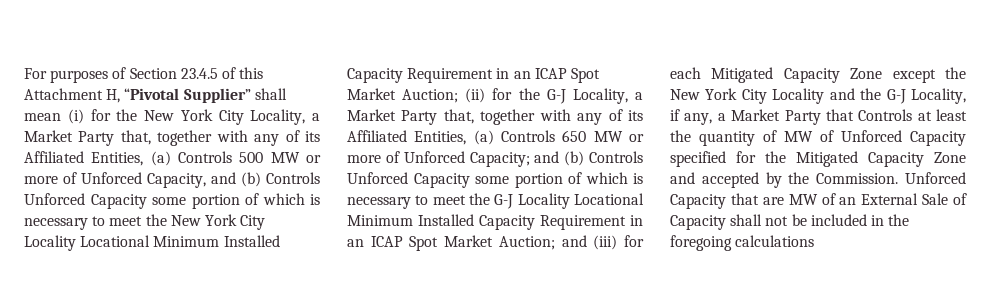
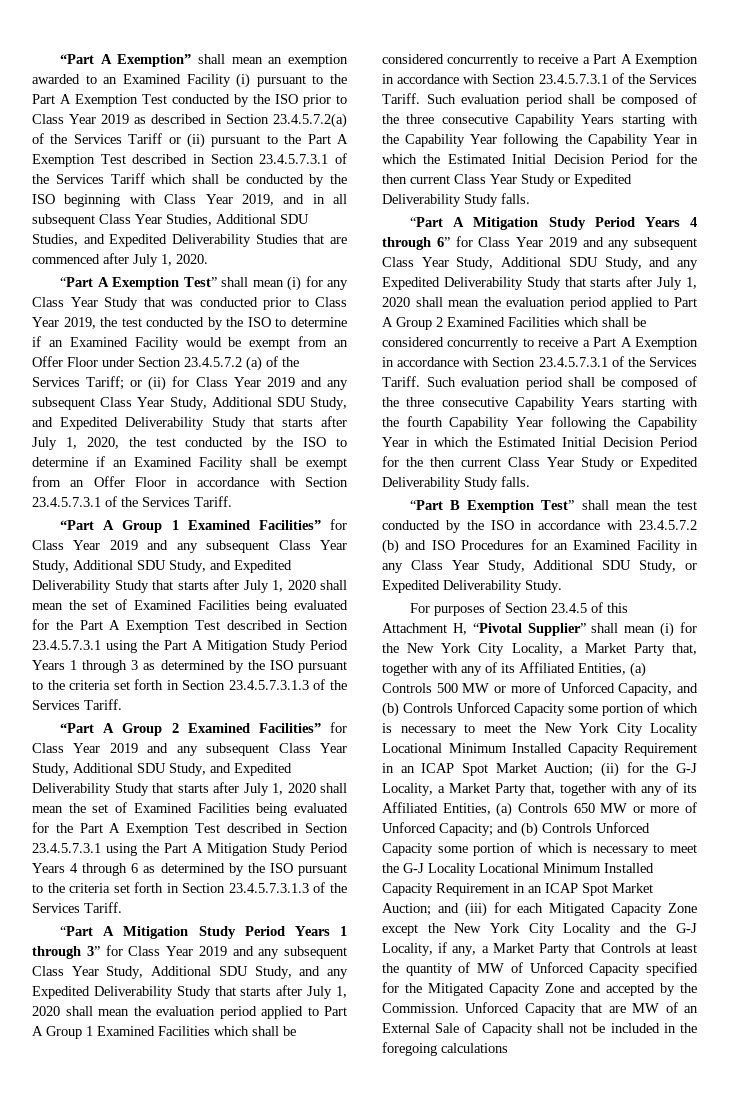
+ “Part A Exemption” shall mean an exemption awarded to an Examined Facility (i) pursuant to the Part A Exemption Test conducted by the ISO prior to Class Year 2019 as described in Section 23.4.5.7.2(a) of the Services Tariff or (ii) pursuant to the Part A Exemption Test described in Section 23.4.5.7.3.1 of the Services Tariff which shall be conducted by the ISO beginning with Class Year 2019, and in all subsequent Class Year Studies, Additional SDU Studies, and Expedited Deliverability Studies that are commenced after July 1, 2020.
+ “Part A Exemption Test” shall mean (i) for any Class Year Study that was conducted prior to Class Year 2019, the test conducted by the ISO to determine if an Examined Facility would be exempt from an Offer Floor under Section 23.4.5.7.2 (a) of the Services Tariff; or (ii) for Class Year 2019 and any subsequent Class Year Study, Additional SDU Study, and Expedited Deliverability Study that starts after July 1, 2020, the test conducted by the ISO to determine if an Examined Facility shall be exempt from an Offer Floor in accordance with Section 23.4.5.7.3.1 of the Services Tariff.
+ “Part A Group 1 Examined Facilities” for Class Year 2019 and any subsequent Class Year Study, Additional SDU Study, and Expedited Deliverability Study that starts after July 1, 2020 shall mean the set of Examined Facilities being evaluated for the Part A Exemption Test described in Section 23.4.5.7.3.1 using the Part A Mitigation Study Period Years 1 through 3 as determined by the ISO pursuant to the criteria set forth in Section 23.4.5.7.3.1.3 of the Services Tariff.
+ “Part A Group 2 Examined Facilities” for Class Year 2019 and any subsequent Class Year Study, Additional SDU Study, and Expedited Deliverability Study that starts after July 1, 2020 shall mean the set of Examined Facilities being evaluated for the Part A Exemption Test described in Section 23.4.5.7.3.1 using the Part A Mitigation Study Period Years 4 through 6 as determined by the ISO pursuant to the criteria set forth in Section 23.4.5.7.3.1.3 of the Services Tariff.
+ “Part A Mitigation Study Period Years 1 through 3” for Class Year 2019 and any subsequent Class Year Study, Additional SDU Study, and any Expedited Deliverability Study that starts after July 1, 2020 shall mean the evaluation period applied to Part A Group 1 Examined Facilities which shall be considered concurrently to receive a Part A Exemption in accordance with Section 23.4.5.7.3.1 of the Services Tariff. Such evaluation period shall be composed of the three consecutive Capability Years starting with the Capability Year following the Capability Year in which the Estimated Initial Decision Period for the then current Class Year Study or Expedited Deliverability Study falls.
+ “Part A Mitigation Study Period Years 4 through 6” for Class Year 2019 and any subsequent Class Year Study, Additional SDU Study, and any Expedited Deliverability Study that starts after July 1, 2020 shall mean the evaluation period applied to Part A Group 2 Examined Facilities which shall be considered concurrently to receive a Part A Exemption in accordance with Section 23.4.5.7.3.1 of the Services Tariff. Such evaluation period shall be composed of the three consecutive Capability Years starting with the fourth Capability Year following the Capability Year in which the Estimated Initial Decision Period for the then current Class Year Study or Expedited Deliverability Study falls.
+ “Part B Exemption Test” shall mean the test conducted by the ISO in accordance with 23.4.5.7.2 (b) and ISO Procedures for an Examined Facility in any Class Year Study, Additional SDU Study, or Expedited Deliverability Study.

